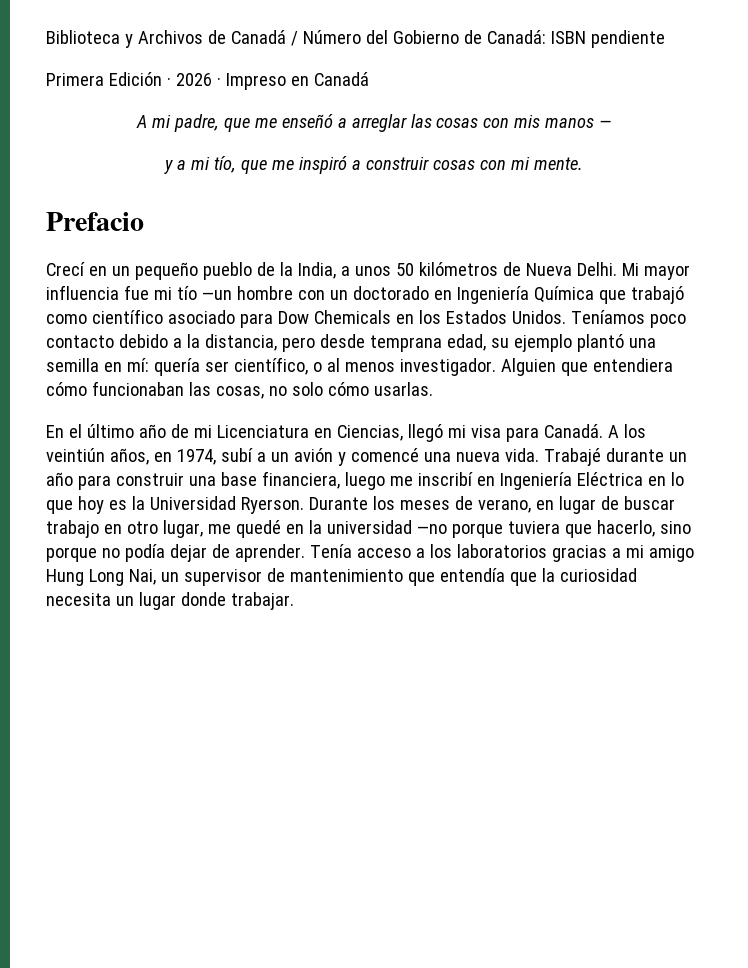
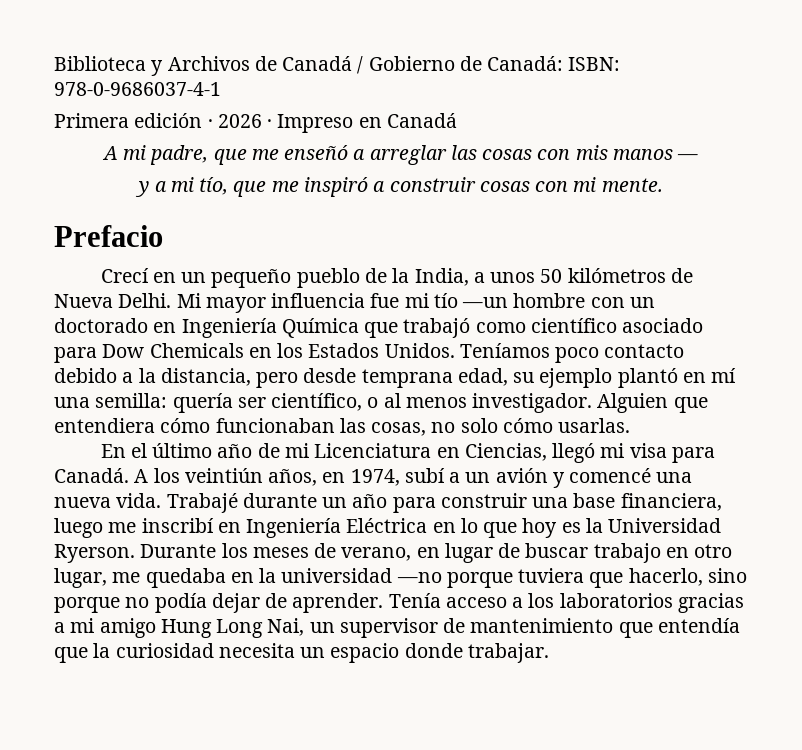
- Biblioteca y Archivos de Canadá / Número del Gobierno de Canadá: ISBN pendiente
+ Biblioteca y Archivos de Canadá / Gobierno de Canadá: ISBN: 978-0-9686037-4-1
- Primera Edición · 2026 · Impreso en Canadá
+ Primera edición · 2026 · Impreso en Canadá
- Teníamos poco contacto debido a la distancia, pero desde temprana edad, su ejemplo plantó una semilla en mí: quería ser científico, o al menos investigador.
+ Teníamos poco contacto debido a la distancia, pero desde temprana edad, su ejemplo plantó en mí una semilla: quería ser científico, o al menos investigador.
- Durante los meses de verano, en lugar de buscar trabajo en otro lugar, me quedé en la universidad —no porque tuviera que hacerlo, sino porque no podía dejar de aprender.
+ Durante los meses de verano, en lugar de buscar trabajo en otro lugar, me quedaba en la universidad —no porque tuviera que hacerlo, sino porque no podía dejar de aprender.
- Tenía acceso a los laboratorios gracias a mi amigo Hung Long Nai, un supervisor de mantenimiento que entendía que la curiosidad necesita un lugar donde trabajar.
+ Tenía acceso a los laboratorios gracias a mi amigo Hung Long Nai, un supervisor de mantenimiento que entendía que la curiosidad necesita un espacio donde trabajar.

